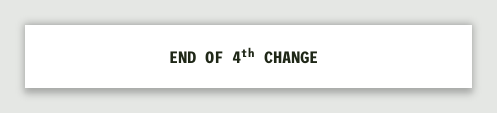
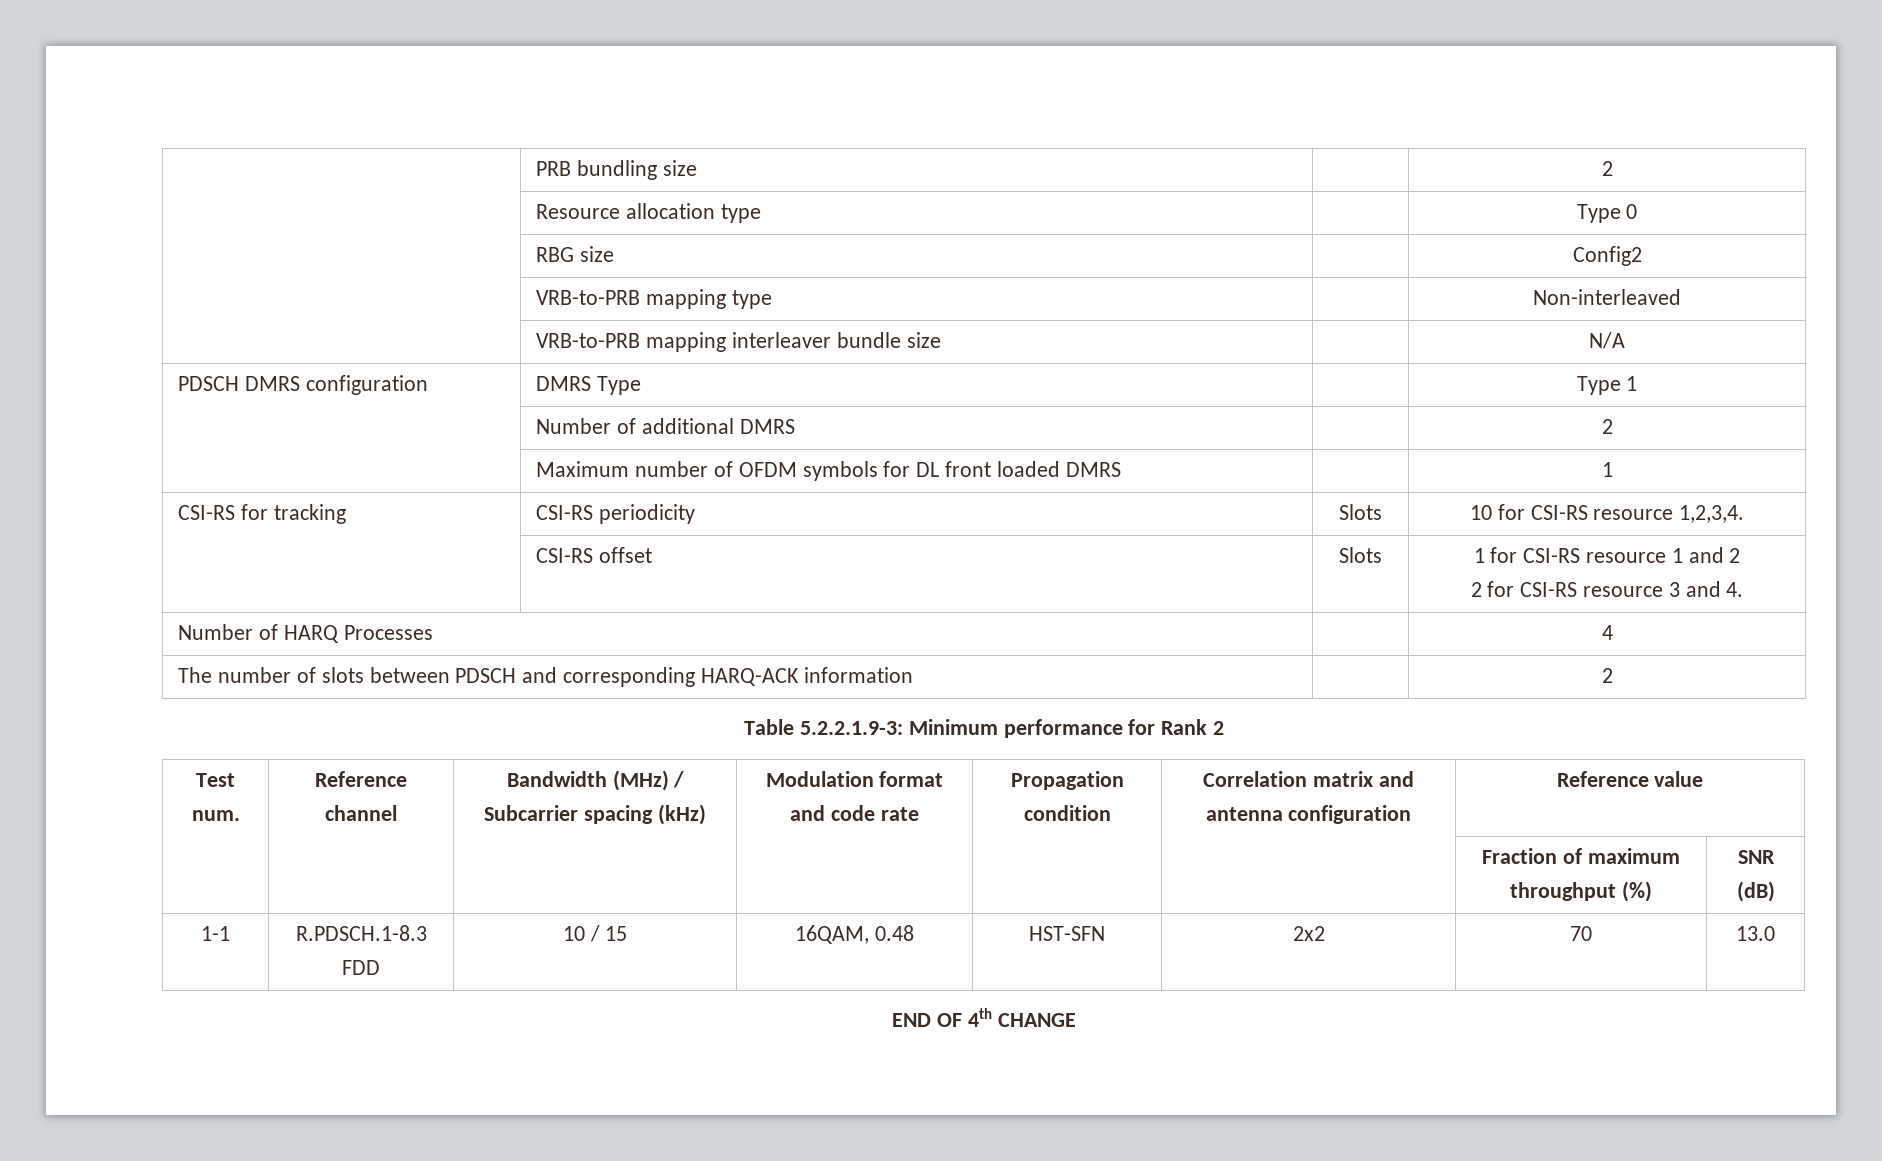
+ | PRB bundling size | | 2
+ | Resource allocation type | | Type 0
+ | RBG size | | Config2
+ | VRB-to-PRB mapping type | | Non-interleaved
+ | VRB-to-PRB mapping interleaver bundle size | | N/A
+ PDSCH DMRS configuration | DMRS Type | | Type 1
+ | Number of additional DMRS | | 2
+ | Maximum number of OFDM symbols for DL front loaded DMRS | | 1
+ CSI-RS for tracking | CSI-RS periodicity | Slots | 10 for CSI-RS resource 1,2,3,4.
+ | CSI-RS offset | Slots | 1 for CSI-RS resource 1 and 2
+ 2 for CSI-RS resource 3 and 4.
+ Number of HARQ Processes | | 4
+ The number of slots between PDSCH and corresponding HARQ-ACK information | | 2
+ Table 5.2.2.1.9-3: Minimum performance for Rank 2
+ Test num. | Reference channel | Bandwidth (MHz) / Subcarrier spacing (kHz) | Modulation format and code rate | Propagation condition | Correlation matrix and antenna configuration | Reference value
+ | | | | | | Fraction of maximum throughput (%) | SNR (dB)
+ 1-1 | R.PDSCH.1-8.3 FDD | 10 / 15 | 16QAM, 0.48 | HST-SFN | 2x2 | 70 | 13.0

